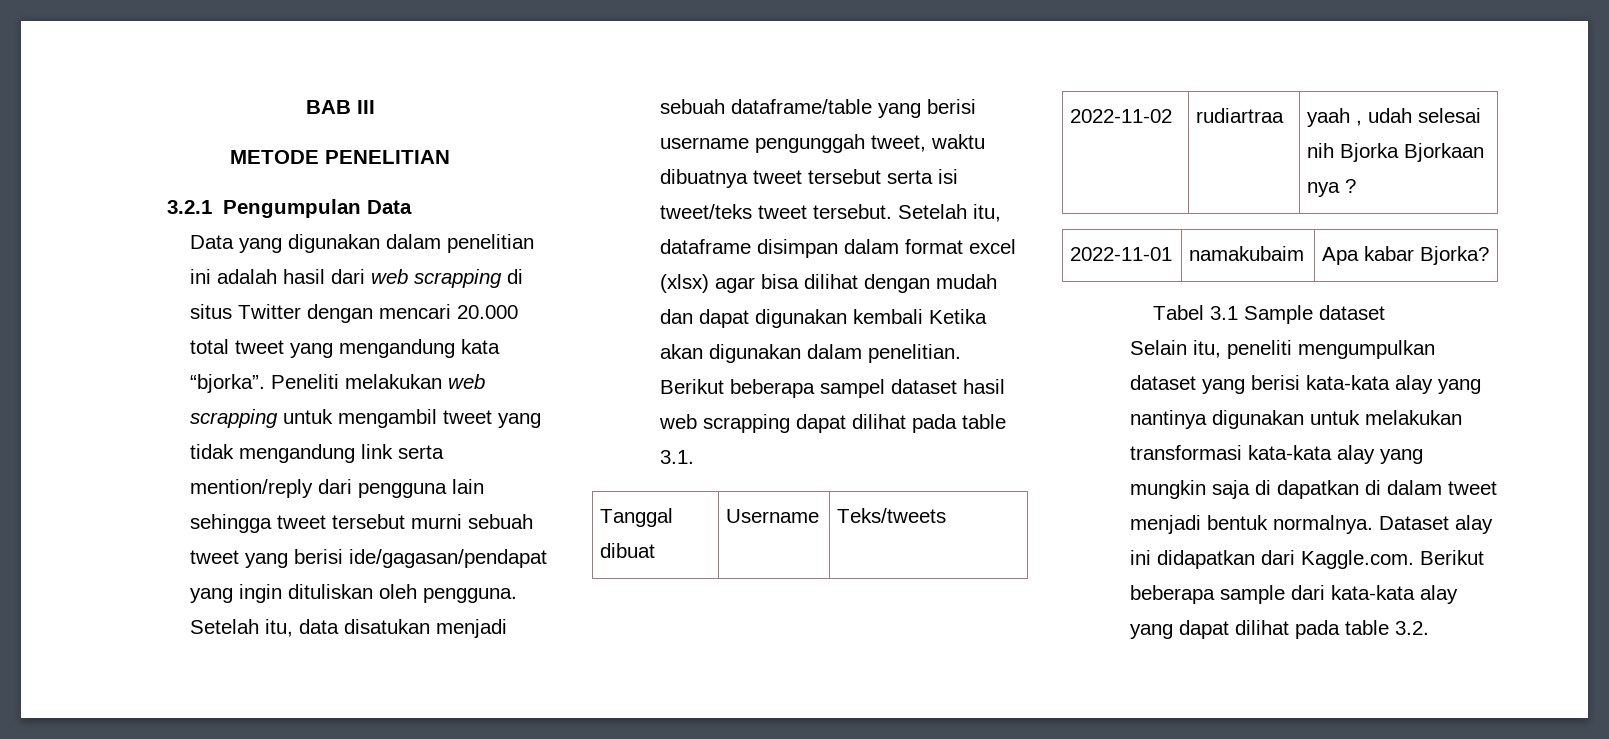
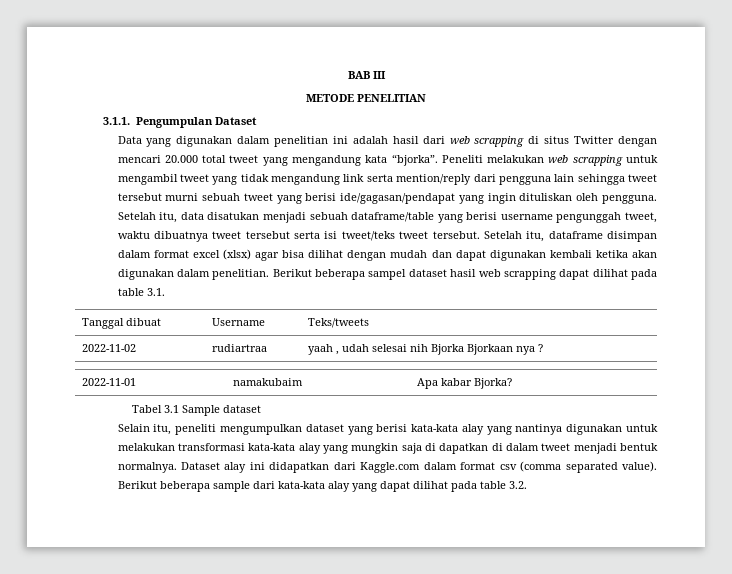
- 3.2.1 Pengumpulan Data
+ 3.1.1. Pengumpulan Dataset
- Setelah itu, dataframe disimpan dalam format excel (xlsx) agar bisa dilihat dengan mudah dan dapat digunakan kembali Ketika akan digunakan dalam penelitian.
+ Setelah itu, dataframe disimpan dalam format excel (xlsx) agar bisa dilihat dengan mudah dan dapat digunakan kembali ketika akan digunakan dalam penelitian.
- Dataset alay ini didapatkan dari Kaggle.com. Berikut beberapa sample dari kata-kata alay yang dapat dilihat pada table 3.2.
+ Dataset alay ini didapatkan dari Kaggle.com dalam format csv (comma separated value). Berikut beberapa sample dari kata-kata alay yang dapat dilihat pada table 3.2.

